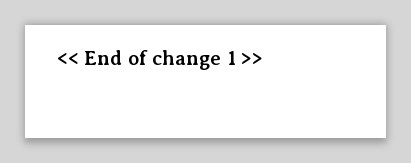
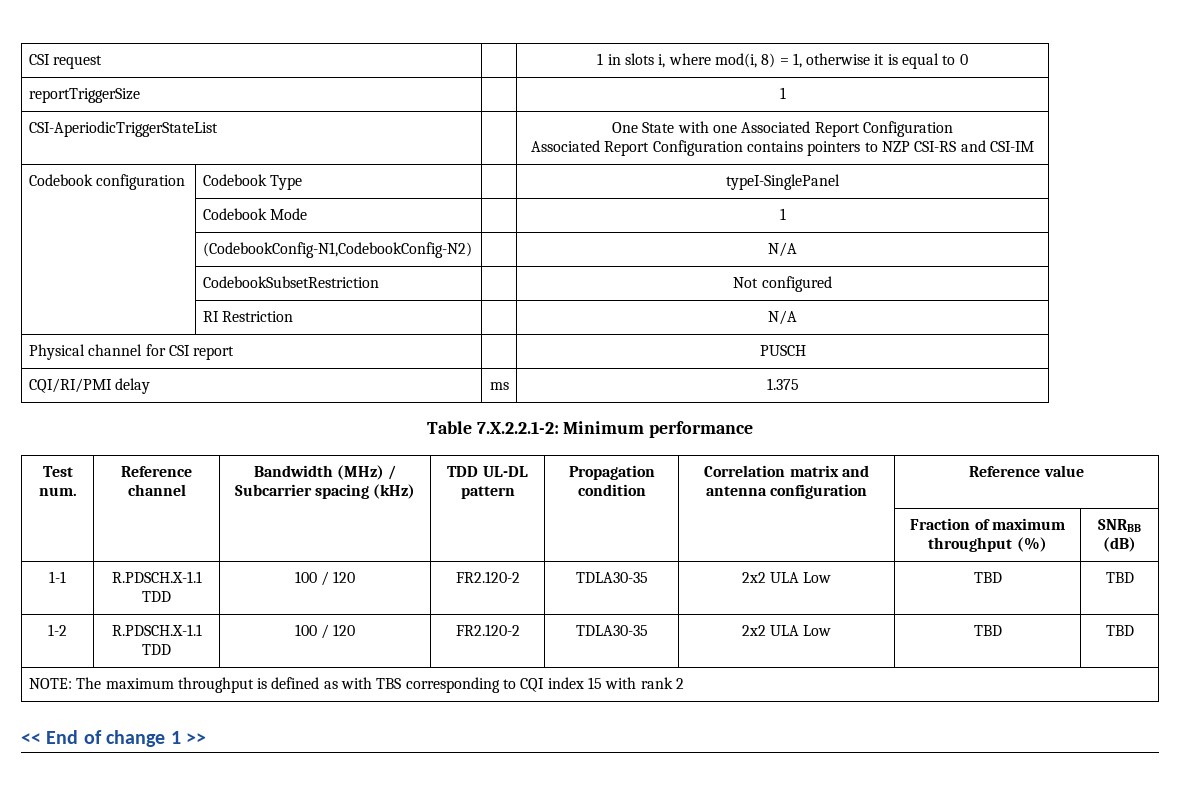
+ CSI request | | 1 in slots i, where mod(i, 8) = 1, otherwise it is equal to 0
+ reportTriggerSize | | 1
+ CSI-AperiodicTriggerStateList | | One State with one Associated Report Configuration
+ Associated Report Configuration contains pointers to NZP CSI-RS and CSI-IM
+ Codebook configuration | Codebook Type | | typeI-SinglePanel
+ | Codebook Mode | | 1
+ | (CodebookConfig-N1,CodebookConfig-N2) | | N/A
+ | CodebookSubsetRestriction | | Not configured
+ | RI Restriction | | N/A
+ Physical channel for CSI report | | PUSCH
+ CQI/RI/PMI delay | ms | 1.375
+ Table 7.X.2.2.1-2: Minimum performance
+ Test num. | Reference channel | Bandwidth (MHz) / Subcarrier spacing (kHz) | TDD UL-DL pattern | Propagation condition | Correlation matrix and antenna configuration | Reference value
+ | | | | | | Fraction of maximum throughput (%) | SNRBB (dB)
+ 1-1 | R.PDSCH.X-1.1 TDD | 100 / 120 | FR2.120-2 | TDLA30-35 | 2x2 ULA Low | TBD | TBD
+ 1-2 | R.PDSCH.X-1.1 TDD | 100 / 120 | FR2.120-2 | TDLA30-35 | 2x2 ULA Low | TBD | TBD
+ NOTE: The maximum throughput is defined as with TBS corresponding to CQI index 15 with rank 2

